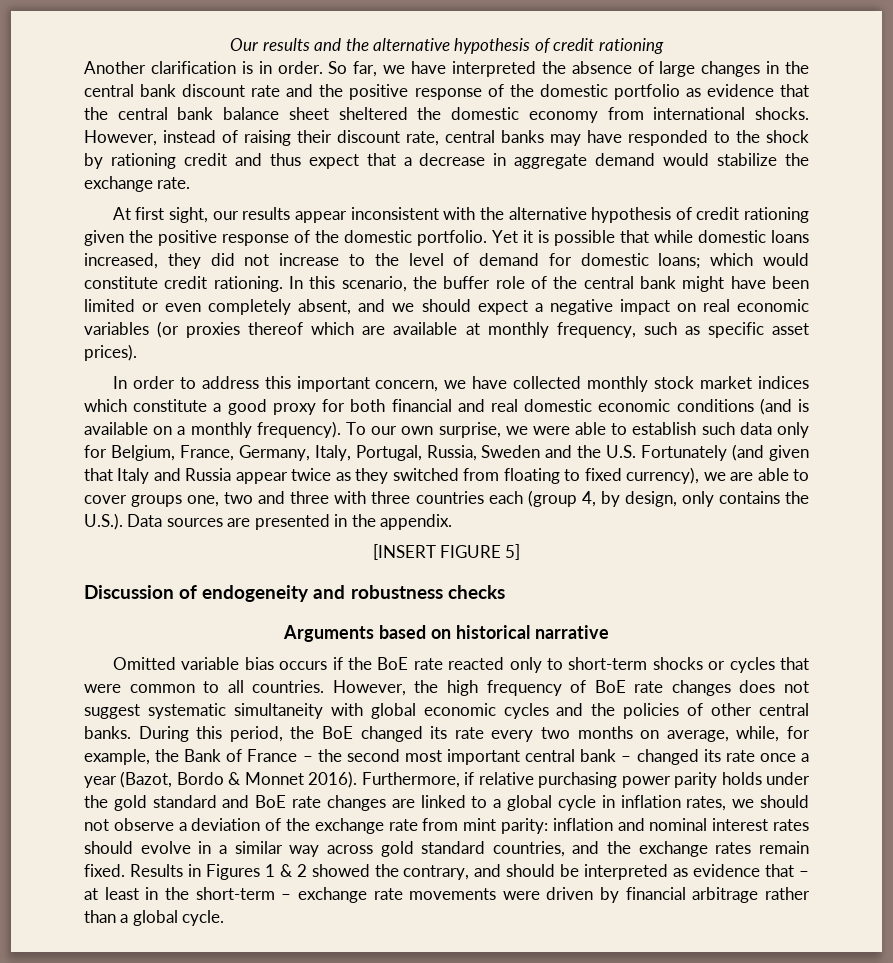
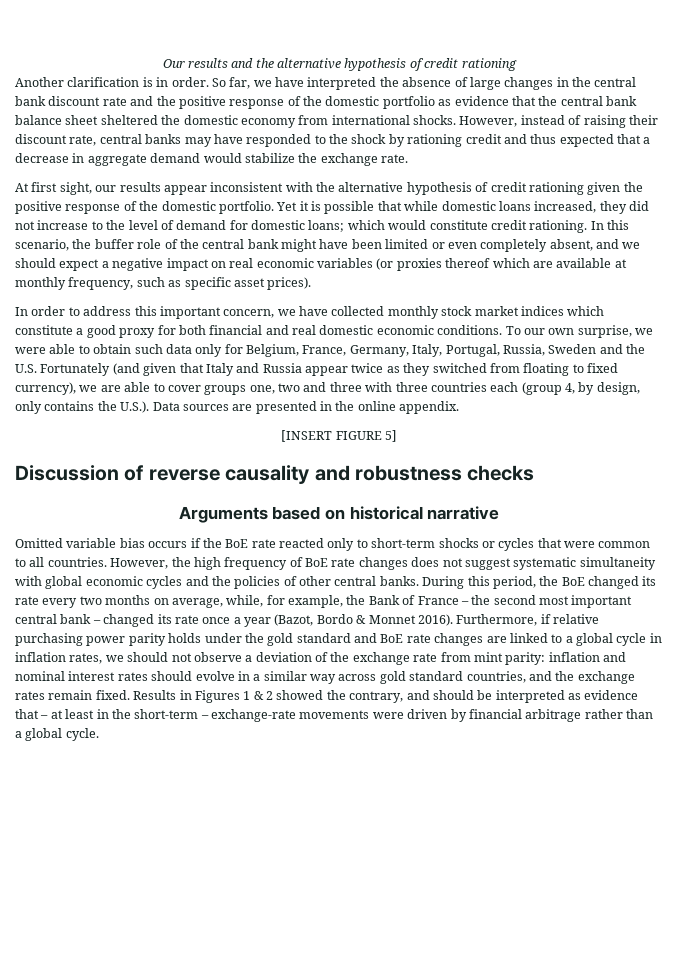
- However, instead of raising their discount rate, central banks may have responded to the shock by rationing credit and thus expect that a decrease in aggregate demand would stabilize the exchange rate.
+ However, instead of raising their discount rate, central banks may have responded to the shock by rationing credit and thus expected that a decrease in aggregate demand would stabilize the exchange rate.
- In order to address this important concern, we have collected monthly stock market indices which constitute a good proxy for both financial and real domestic economic conditions (and is available on a monthly frequency).
+ In order to address this important concern, we have collected monthly stock market indices which constitute a good proxy for both financial and real domestic economic conditions.
- To our own surprise, we were able to establish such data only for Belgium, France, Germany, Italy, Portugal, Russia, Sweden and the U.S. Fortunately (and given that Italy and Russia appear twice as they switched from floating to fixed currency), we are able to cover groups one, two and three with three countries each (group 4, by design, only contains the U.S.). Data sources are presented in the appendix.
+ To our own surprise, we were able to obtain such data only for Belgium, France, Germany, Italy, Portugal, Russia, Sweden and the U.S. Fortunately (and given that Italy and Russia appear twice as they switched from floating to fixed currency), we are able to cover groups one, two and three with three countries each (group 4, by design, only contains the U.S.). Data sources are presented in the online appendix.
- Discussion of endogeneity and robustness checks
+ Discussion of reverse causality and robustness checks
- Results in Figures 1 & 2 showed the contrary, and should be interpreted as evidence that – at least in the short-term – exchange rate movements were driven by financial arbitrage rather than a global cycle.
+ Results in Figures 1 & 2 showed the contrary, and should be interpreted as evidence that – at least in the short-term – exchange-rate movements were driven by financial arbitrage rather than a global cycle.

